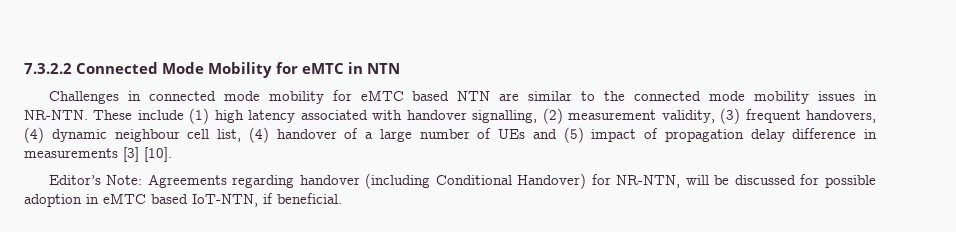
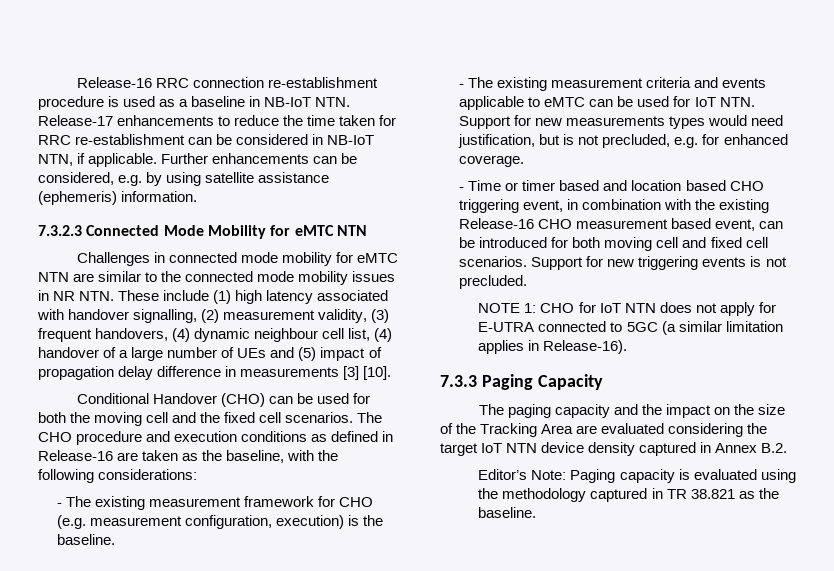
- 7.3.2.2 Connected Mode Mobility for eMTC in NTN
+ Release-16 RRC connection re-establishment procedure is used as a baseline in NB-IoT NTN. Release-17 enhancements to reduce the time taken for RRC re-establishment can be considered in NB-IoT NTN, if applicable. Further enhancements can be considered, e.g. by using satellite assistance (ephemeris) information.
+ 7.3.2.3 Connected Mode Mobility for eMTC NTN
- Challenges in connected mode mobility for eMTC based NTN are similar to the connected mode mobility issues in NR-NTN. These include (1) high latency associated with handover signalling, (2) measurement validity, (3) frequent handovers, (4) dynamic neighbour cell list, (4) handover of a large number of UEs and (5) impact of propagation delay difference in measurements [3] [10].
+ Challenges in connected mode mobility for eMTC NTN are similar to the connected mode mobility issues in NR NTN. These include (1) high latency associated with handover signalling, (2) measurement validity, (3) frequent handovers, (4) dynamic neighbour cell list, (4) handover of a large number of UEs and (5) impact of propagation delay difference in measurements [3] [10].
- Editor’s Note: Agreements regarding handover (including Conditional Handover) for NR-NTN, will be discussed for possible adoption in eMTC based IoT-NTN, if beneficial.
+ Conditional Handover (CHO) can be used for both the moving cell and the fixed cell scenarios. The CHO procedure and execution conditions as defined in Release-16 are taken as the baseline, with the following considerations:
+ - The existing measurement framework for CHO (e.g. measurement configuration, execution) is the baseline.
+ - The existing measurement criteria and events applicable to eMTC can be used for IoT NTN. Support for new measurements types would need justification, but is not precluded, e.g. for enhanced coverage.
+ - Time or timer based and location based CHO triggering event, in combination with the existing Release-16 CHO measurement based event, can be introduced for both moving cell and fixed cell scenarios. Support for new triggering events is not precluded.
+ NOTE 1: CHO for IoT NTN does not apply for E-UTRA connected to 5GC (a similar limitation applies in Release-16).
+ 7.3.3 Paging Capacity
+ The paging capacity and the impact on the size of the Tracking Area are evaluated considering the target IoT NTN device density captured in Annex B.2.
+ Editor’s Note: Paging capacity is evaluated using the methodology captured in TR 38.821 as the baseline.

